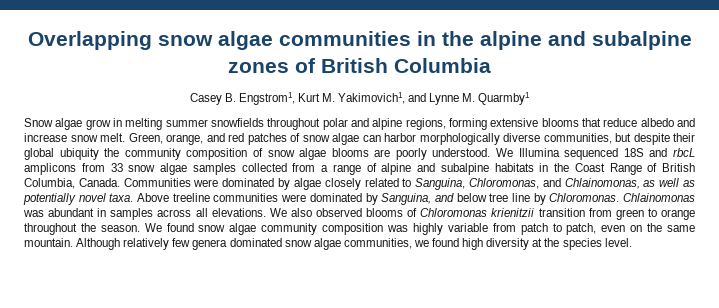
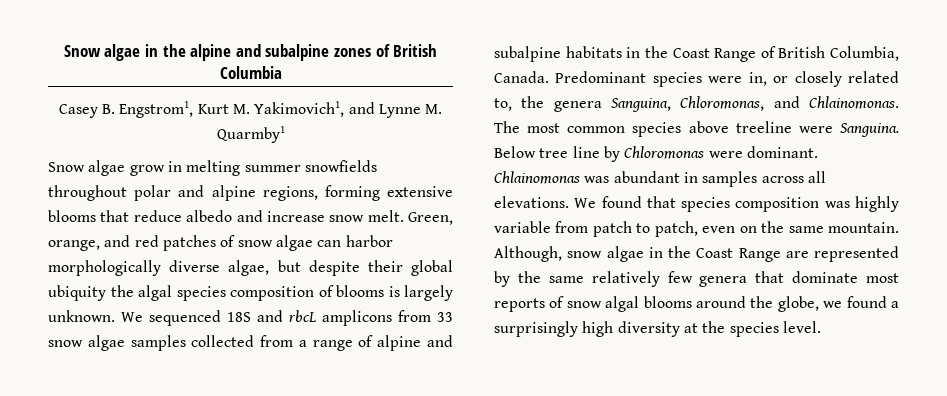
- Overlapping snow algae communities in the alpine and subalpine zones of British Columbia
+ Snow algae in the alpine and subalpine zones of British Columbia
- Green, orange, and red patches of snow algae can harbor morphologically diverse communities, but despite their global ubiquity the community composition of snow algae blooms are poorly understood. We Illumina sequenced 18S and rbcL amplicons from 33 snow algae samples collected from a range of alpine and subalpine habitats in the Coast Range of British Columbia, Canada.
+ Green, orange, and red patches of snow algae can harbor morphologically diverse algae, but despite their global ubiquity the algal species composition of blooms is largely unknown. We sequenced 18S and rbcL amplicons from 33 snow algae samples collected from a range of alpine and subalpine habitats in the Coast Range of British Columbia, Canada.
- Communities were dominated by algae closely related to Sanguina, Chloromonas, and Chlainomonas, as well as potentially novel taxa. Above treeline communities were dominated by Sanguina, and below tree line by Chloromonas.
+ Predominant species were in, or closely related to, the genera Sanguina, Chloromonas, and Chlainomonas. The most common species above treeline were Sanguina. Below tree line by Chloromonas were dominant.
- We also observed blooms of Chloromonas krienitzii transition from green to orange throughout the season. We found snow algae community composition was highly variable from patch to patch, even on the same mountain.
+ We found that species composition was highly variable from patch to patch, even on the same mountain.
- Although relatively few genera dominated snow algae communities, we found high diversity at the species level.
+ Although, snow algae in the Coast Range are represented by the same relatively few genera that dominate most reports of snow algal blooms around the globe, we found a surprisingly high diversity at the species level.

